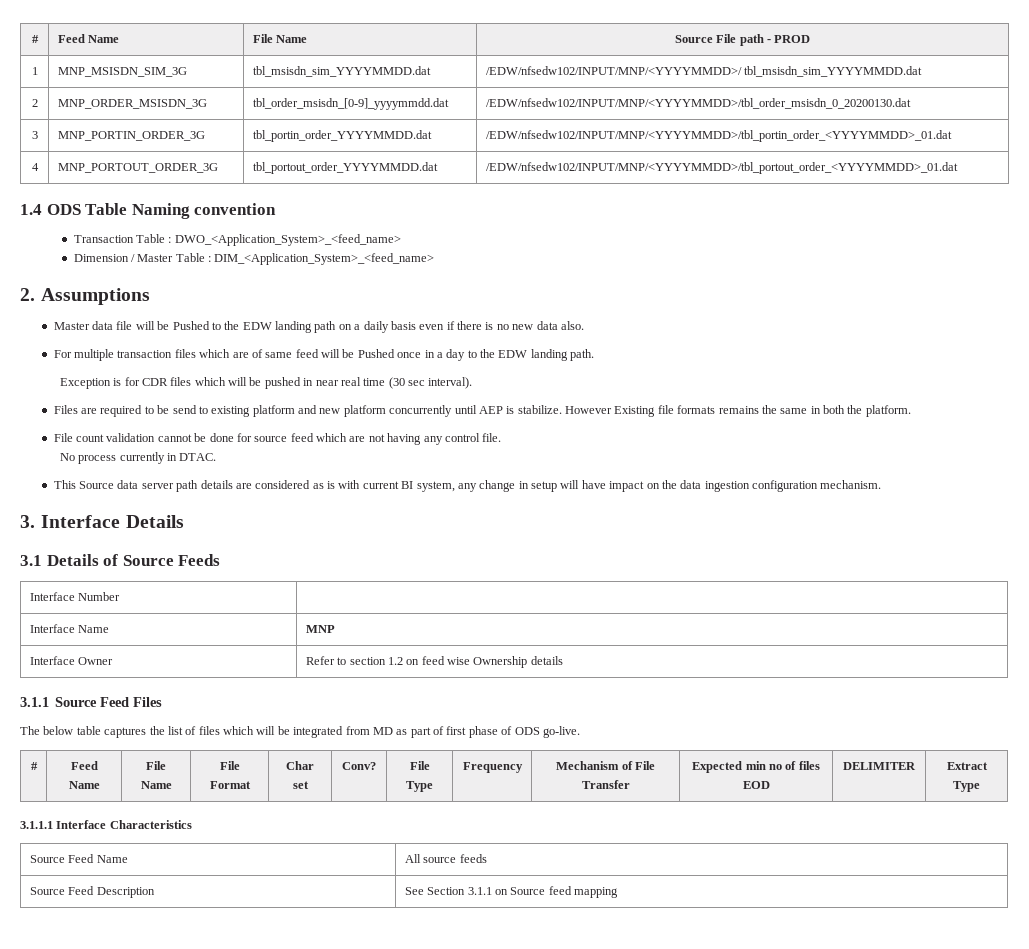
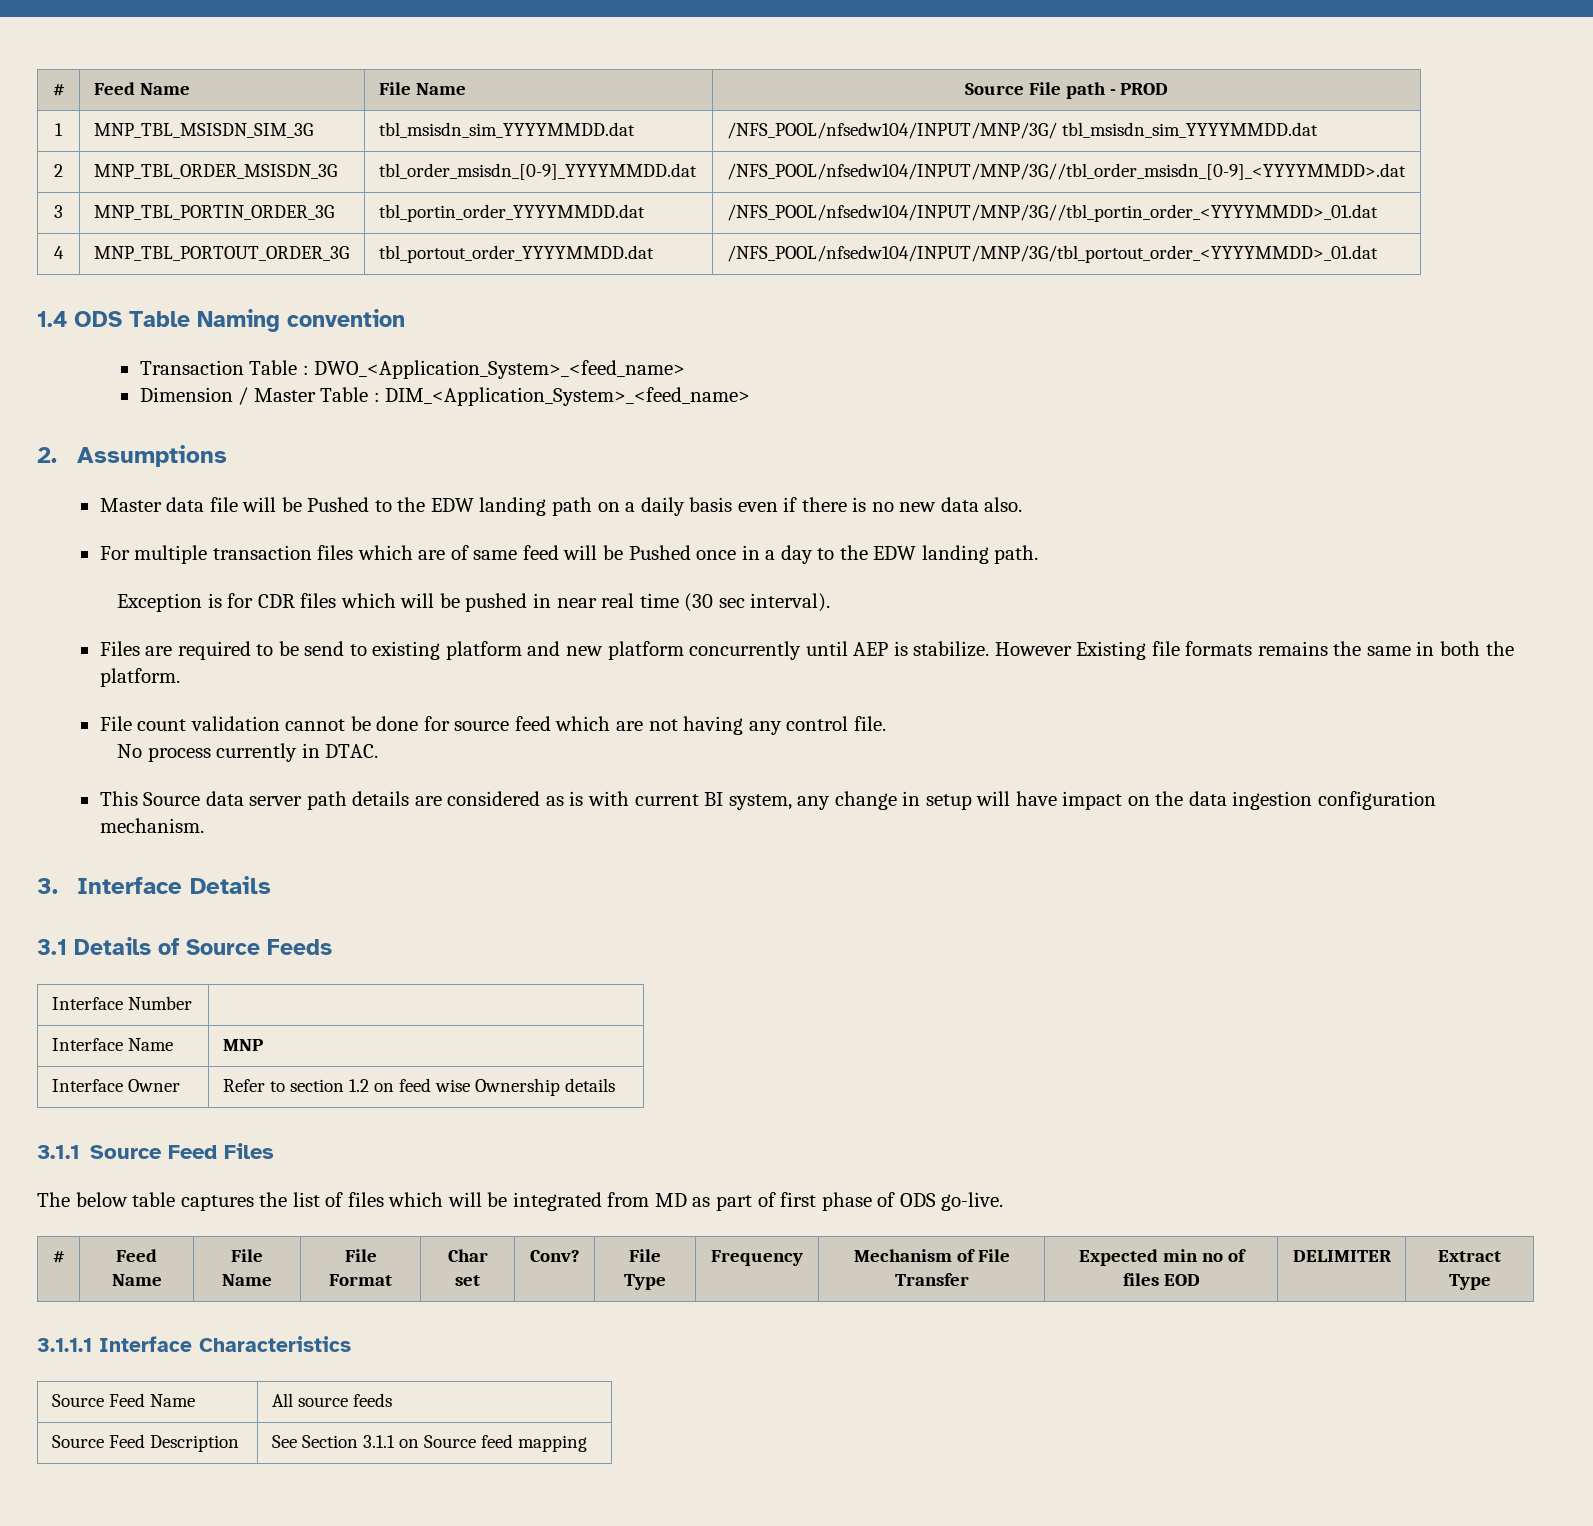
- 1 | MNP_MSISDN_SIM_3G | tbl_msisdn_sim_YYYYMMDD.dat | /EDW/nfsedw102/INPUT/MNP/<YYYYMMDD>/ tbl_msisdn_sim_YYYYMMDD.dat
+ 1 | MNP_TBL_MSISDN_SIM_3G | tbl_msisdn_sim_YYYYMMDD.dat | /NFS_POOL/nfsedw104/INPUT/MNP/3G/ tbl_msisdn_sim_YYYYMMDD.dat
- 2 | MNP_ORDER_MSISDN_3G | tbl_order_msisdn_[0-9]_yyyymmdd.dat | /EDW/nfsedw102/INPUT/MNP/<YYYYMMDD>/tbl_order_msisdn_0_20200130.dat
+ 2 | MNP_TBL_ORDER_MSISDN_3G | tbl_order_msisdn_[0-9]_YYYYMMDD.dat | /NFS_POOL/nfsedw104/INPUT/MNP/3G//tbl_order_msisdn_[0-9]_<YYYYMMDD>.dat
- 3 | MNP_PORTIN_ORDER_3G | tbl_portin_order_YYYYMMDD.dat | /EDW/nfsedw102/INPUT/MNP/<YYYYMMDD>/tbl_portin_order_<YYYYMMDD>_01.dat
+ 3 | MNP_TBL_PORTIN_ORDER_3G | tbl_portin_order_YYYYMMDD.dat | /NFS_POOL/nfsedw104/INPUT/MNP/3G//tbl_portin_order_<YYYYMMDD>_01.dat
- 4 | MNP_PORTOUT_ORDER_3G | tbl_portout_order_YYYYMMDD.dat | /EDW/nfsedw102/INPUT/MNP/<YYYYMMDD>/tbl_portout_order_<YYYYMMDD>_01.dat
+ 4 | MNP_TBL_PORTOUT_ORDER_3G | tbl_portout_order_YYYYMMDD.dat | /NFS_POOL/nfsedw104/INPUT/MNP/3G/tbl_portout_order_<YYYYMMDD>_01.dat

